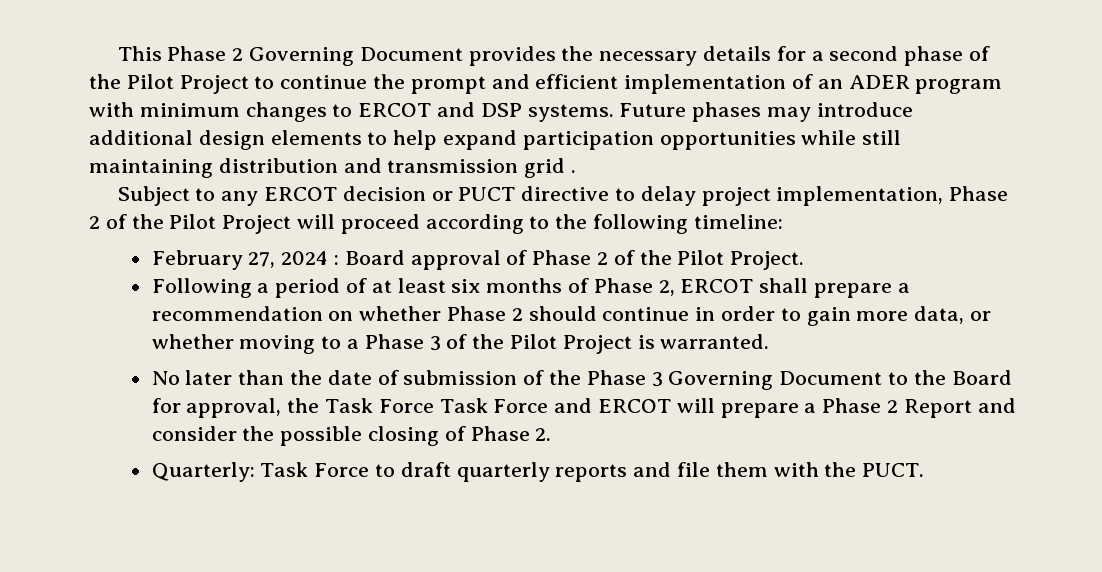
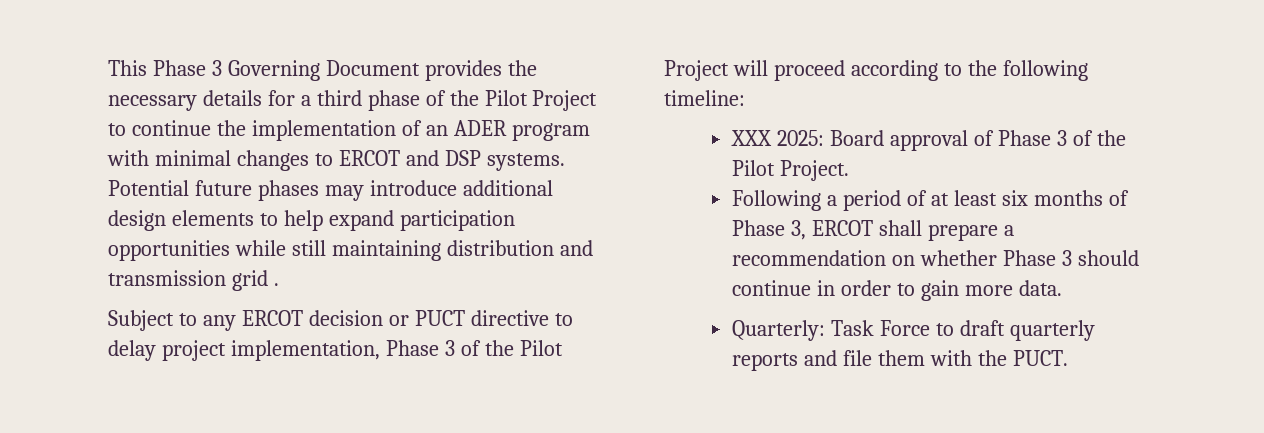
- This Phase 2 Governing Document provides the necessary details for a second phase of the Pilot Project to continue the prompt and efficient implementation of an ADER program with minimum changes to ERCOT and DSP systems.
+ This Phase 3 Governing Document provides the necessary details for a third phase of the Pilot Project to continue the implementation of an ADER program with minimal changes to ERCOT and DSP systems.
- Future phases may introduce additional design elements to help expand participation opportunities while still maintaining distribution and transmission grid .
+ Potential future phases may introduce additional design elements to help expand participation opportunities while still maintaining distribution and transmission grid .
- Subject to any ERCOT decision or PUCT directive to delay project implementation, Phase 2 of the Pilot Project will proceed according to the following timeline:
+ Subject to any ERCOT decision or PUCT directive to delay project implementation, Phase 3 of the Pilot Project will proceed according to the following timeline:
- February 27, 2024 : Board approval of Phase 2 of the Pilot Project.
+ XXX 2025: Board approval of Phase 3 of the Pilot Project.
- Following a period of at least six months of Phase 2, ERCOT shall prepare a recommendation on whether Phase 2 should continue in order to gain more data, or whether moving to a Phase 3 of the Pilot Project is warranted.
- No later than the date of submission of the Phase 3 Governing Document to the Board for approval, the Task Force Task Force and ERCOT will prepare a Phase 2 Report and consider the possible closing of Phase 2.
+ Following a period of at least six months of Phase 3, ERCOT shall prepare a recommendation on whether Phase 3 should continue in order to gain more data.

